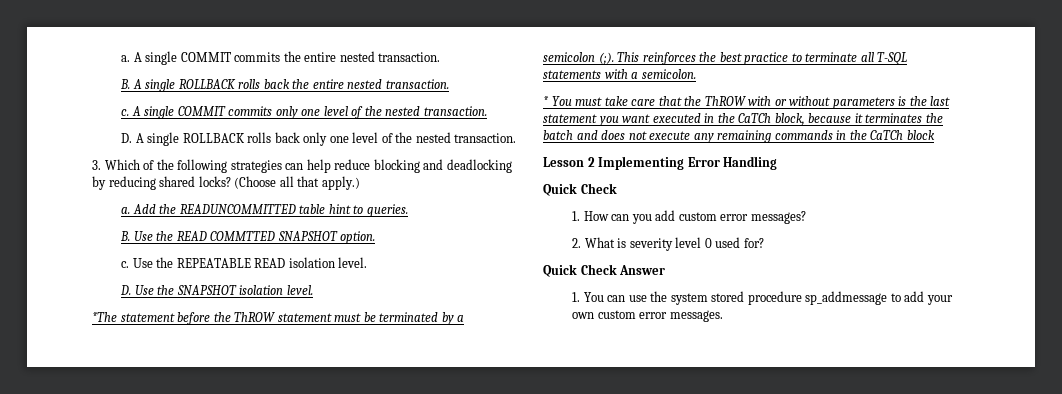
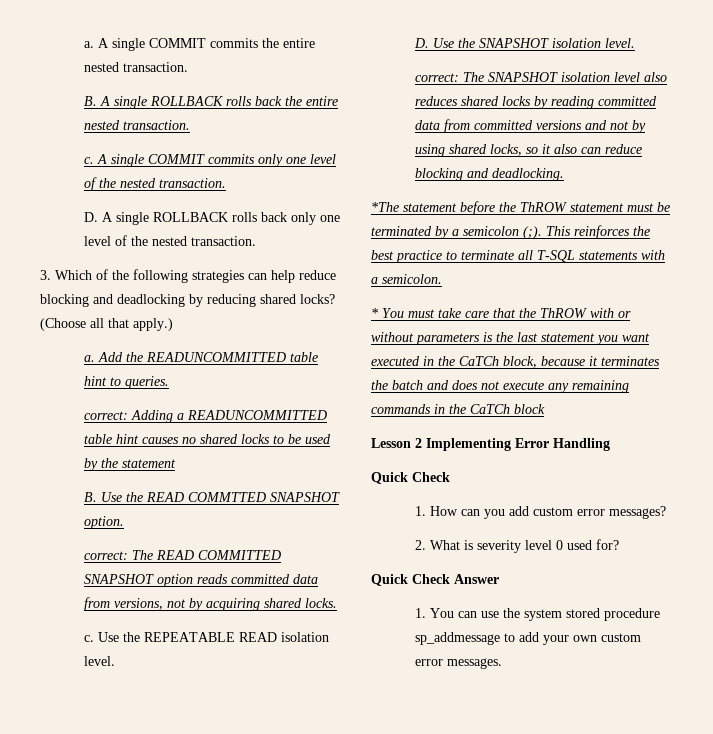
+ correct: Adding a READUNCOMMITTED table hint causes no shared locks to be used by the statement
+ correct: The READ COMMITTED SNAPSHOT option reads committed data from versions, not by acquiring shared locks.
+ correct: The SNAPSHOT isolation level also reduces shared locks by reading committed data from committed versions and not by using shared locks, so it also can reduce blocking and deadlocking.

